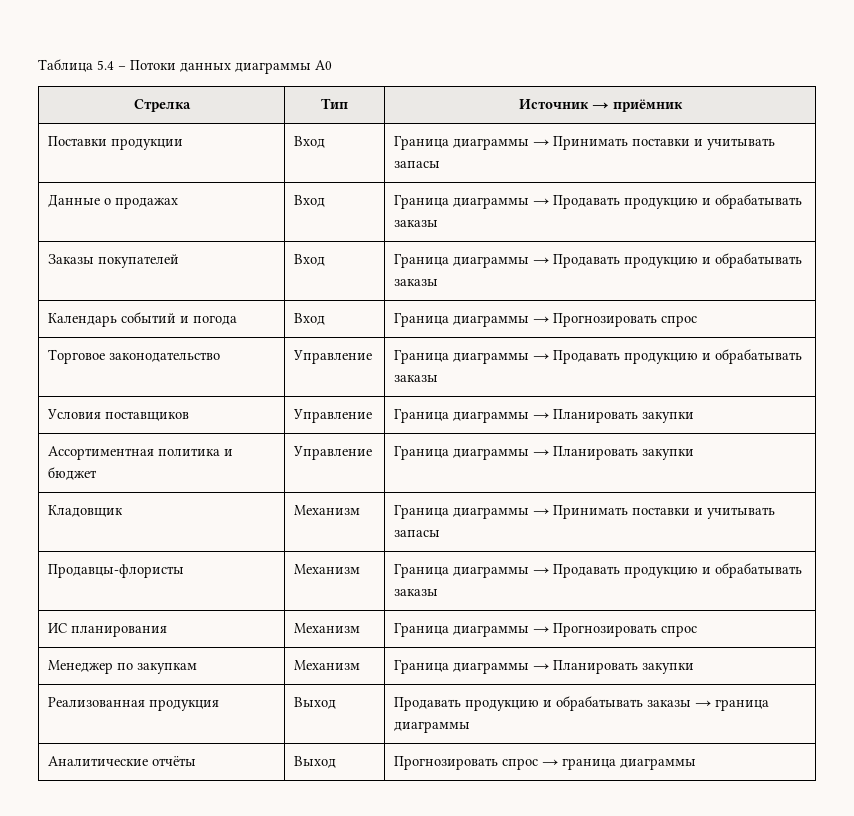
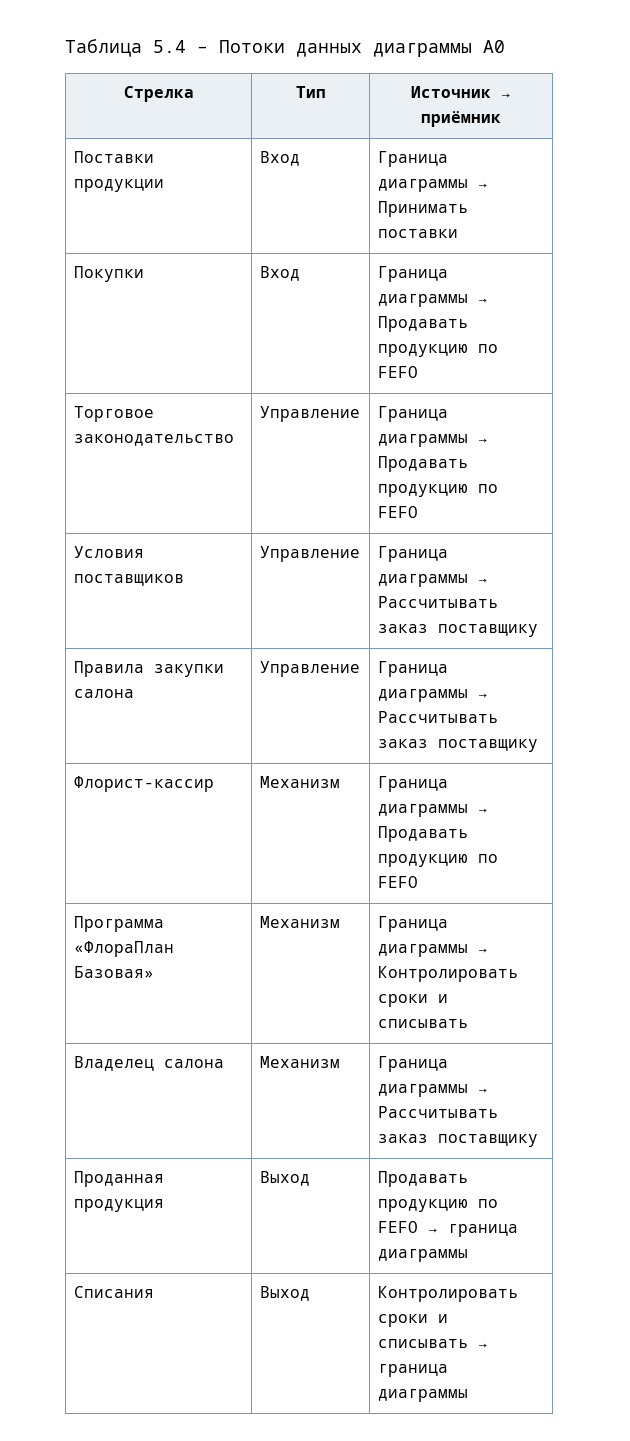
- Поставки продукции | Вход | Граница диаграммы → Принимать поставки и учитывать запасы
- Данные о продажах | Вход | Граница диаграммы → Продавать продукцию и обрабатывать заказы
- Заказы покупателей | Вход | Граница диаграммы → Продавать продукцию и обрабатывать заказы
- Календарь событий и погода | Вход | Граница диаграммы → Прогнозировать спрос
+ Поставки продукции | Вход | Граница диаграммы → Принимать поставки
+ Покупки | Вход | Граница диаграммы → Продавать продукцию по FEFO
- Торговое законодательство | Управление | Граница диаграммы → Продавать продукцию и обрабатывать заказы
+ Торговое законодательство | Управление | Граница диаграммы → Продавать продукцию по FEFO
- Условия поставщиков | Управление | Граница диаграммы → Планировать закупки
- Ассортиментная политика и бюджет | Управление | Граница диаграммы → Планировать закупки
- Кладовщик | Механизм | Граница диаграммы → Принимать поставки и учитывать запасы
- Продавцы-флористы | Механизм | Граница диаграммы → Продавать продукцию и обрабатывать заказы
- ИС планирования | Механизм | Граница диаграммы → Прогнозировать спрос
- Менеджер по закупкам | Механизм | Граница диаграммы → Планировать закупки
- Реализованная продукция | Выход | Продавать продукцию и обрабатывать заказы → граница диаграммы
+ Условия поставщиков | Управление | Граница диаграммы → Рассчитывать заказ поставщику
+ Правила закупки салона | Управление | Граница диаграммы → Рассчитывать заказ поставщику
+ Флорист-кассир | Механизм | Граница диаграммы → Продавать продукцию по FEFO
+ Программа «ФлораПлан Базовая» | Механизм | Граница диаграммы → Контролировать сроки и списывать
+ Владелец салона | Механизм | Граница диаграммы → Рассчитывать заказ поставщику
+ Проданная продукция | Выход | Продавать продукцию по FEFO → граница диаграммы
- Аналитические отчёты | Выход | Прогнозировать спрос → граница диаграммы
+ Списания | Выход | Контролировать сроки и списывать → граница диаграммы

